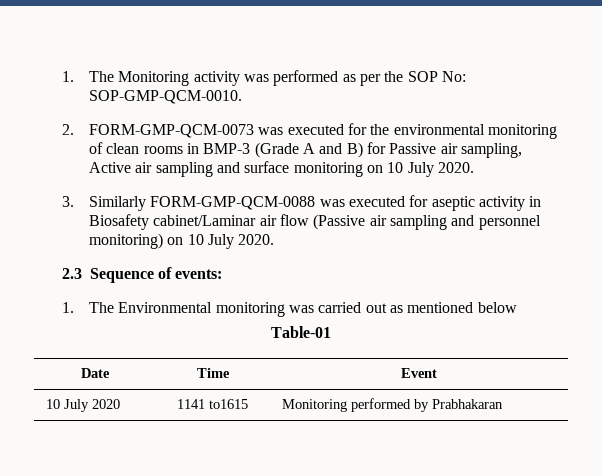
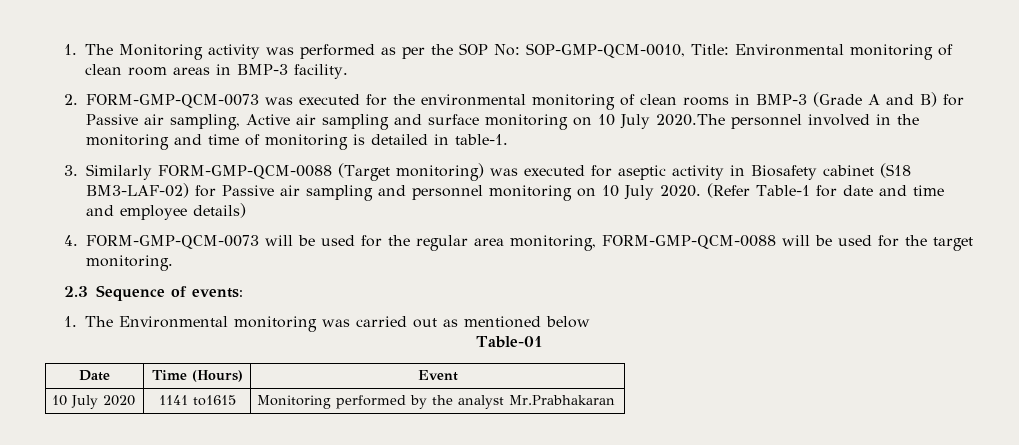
- 1. The Monitoring activity was performed as per the SOP No: SOP-GMP-QCM-0010.
+ 1. The Monitoring activity was performed as per the SOP No: SOP-GMP-QCM-0010, Title: Environmental monitoring of clean room areas in BMP-3 facility.
- 2. FORM-GMP-QCM-0073 was executed for the environmental monitoring of clean rooms in BMP-3 (Grade A and B) for Passive air sampling, Active air sampling and surface monitoring on 10 July 2020.
+ 2. FORM-GMP-QCM-0073 was executed for the environmental monitoring of clean rooms in BMP-3 (Grade A and B) for Passive air sampling, Active air sampling and surface monitoring on 10 July 2020.The personnel involved in the monitoring and time of monitoring is detailed in table-1.
- 3. Similarly FORM-GMP-QCM-0088 was executed for aseptic activity in Biosafety cabinet/Laminar air flow (Passive air sampling and personnel monitoring) on 10 July 2020.
+ 3. Similarly FORM-GMP-QCM-0088 (Target monitoring) was executed for aseptic activity in Biosafety cabinet (S18 BM3-LAF-02) for Passive air sampling and personnel monitoring on 10 July 2020. (Refer Table-1 for date and time and employee details)
+ 4. FORM-GMP-QCM-0073 will be used for the regular area monitoring, FORM-GMP-QCM-0088 will be used for the target monitoring.
- Date | Time | Event
+ Date | Time (Hours) | Event
- 10 July 2020 | 1141 to1615 | Monitoring performed by Prabhakaran
+ 10 July 2020 | 1141 to1615 | Monitoring performed by the analyst Mr.Prabhakaran

